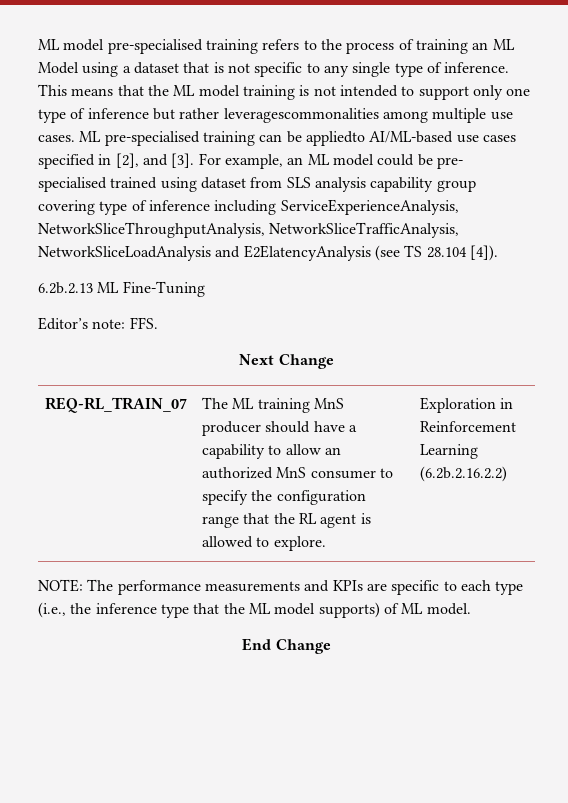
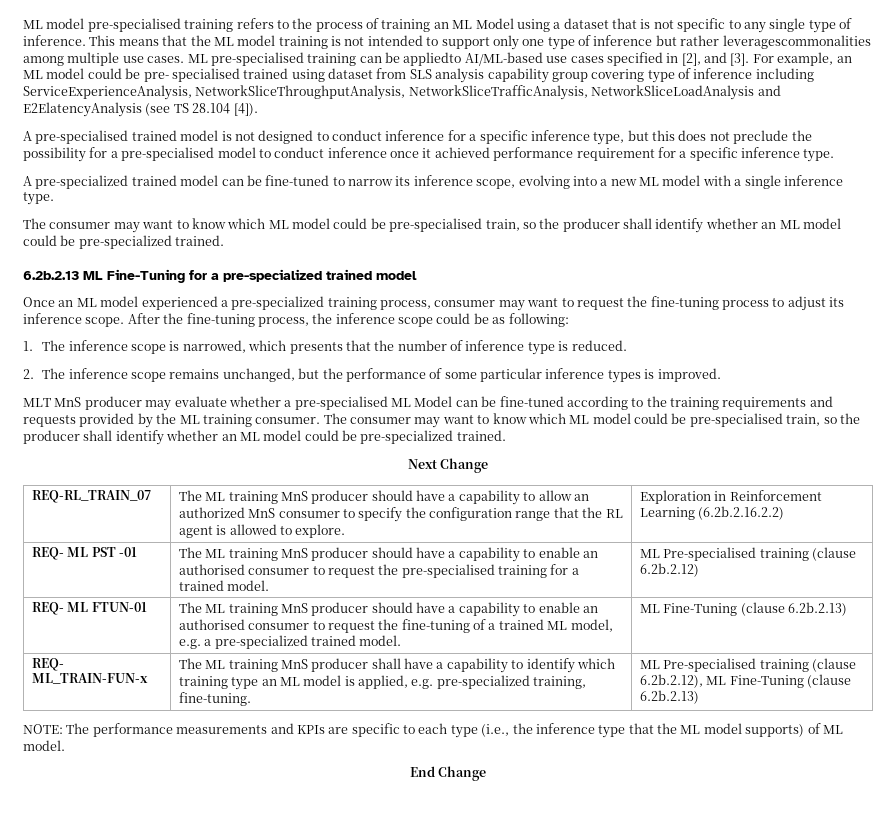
- 6.2b.2.13 ML Fine-Tuning
- Editor’s note: FFS.
+ A pre-specialised trained model is not designed to conduct inference for a specific inference type, but this does not preclude the possibility for a pre-specialised model to conduct inference once it achieved performance requirement for a specific inference type.
+ A pre-specialized trained model can be fine-tuned to narrow its inference scope, evolving into a new ML model with a single inference type.
+ The consumer may want to know which ML model could be pre-specialised train, so the producer shall identify whether an ML model could be pre-specialized trained.
+ 6.2b.2.13 ML Fine-Tuning for a pre-specialized trained model
+ Once an ML model experienced a pre-specialized training process, consumer may want to request the fine-tuning process to adjust its inference scope. After the fine-tuning process, the inference scope could be as following:
+ 1. The inference scope is narrowed, which presents that the number of inference type is reduced.
+ 2. The inference scope remains unchanged, but the performance of some particular inference types is improved.
+ MLT MnS producer may evaluate whether a pre-specialised ML Model can be fine-tuned according to the training requirements and requests provided by the ML training consumer. The consumer may want to know which ML model could be pre-specialised train, so the producer shall identify whether an ML model could be pre-specialized trained.
+ REQ- ML PST -01 | The ML training MnS producer should have a capability to enable an authorised consumer to request the pre-specialised training for a trained model. | ML Pre-specialised training (clause 6.2b.2.12)
+ REQ- ML FTUN-01 | The ML training MnS producer should have a capability to enable an authorised consumer to request the fine-tuning of a trained ML model, e.g. a pre-specialized trained model. | ML Fine-Tuning (clause 6.2b.2.13)
+ REQ- ML_TRAIN-FUN-x | The ML training MnS producer shall have a capability to identify which training type an ML model is applied, e.g. pre-specialized training, fine-tuning. | ML Pre-specialised training (clause 6.2b.2.12), ML Fine-Tuning (clause 6.2b.2.13)

